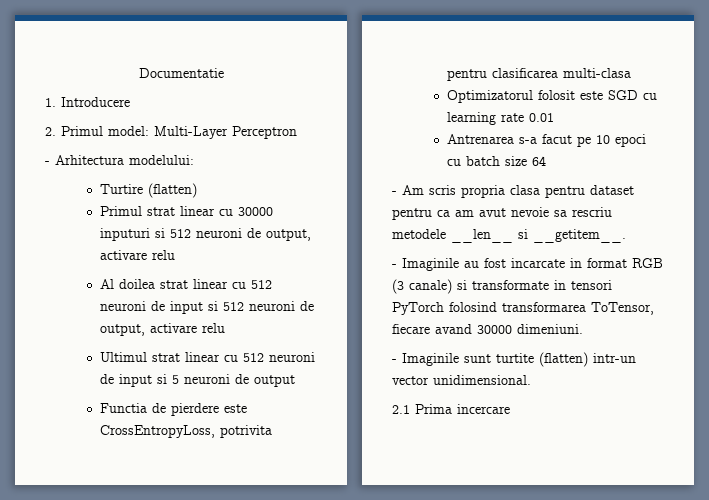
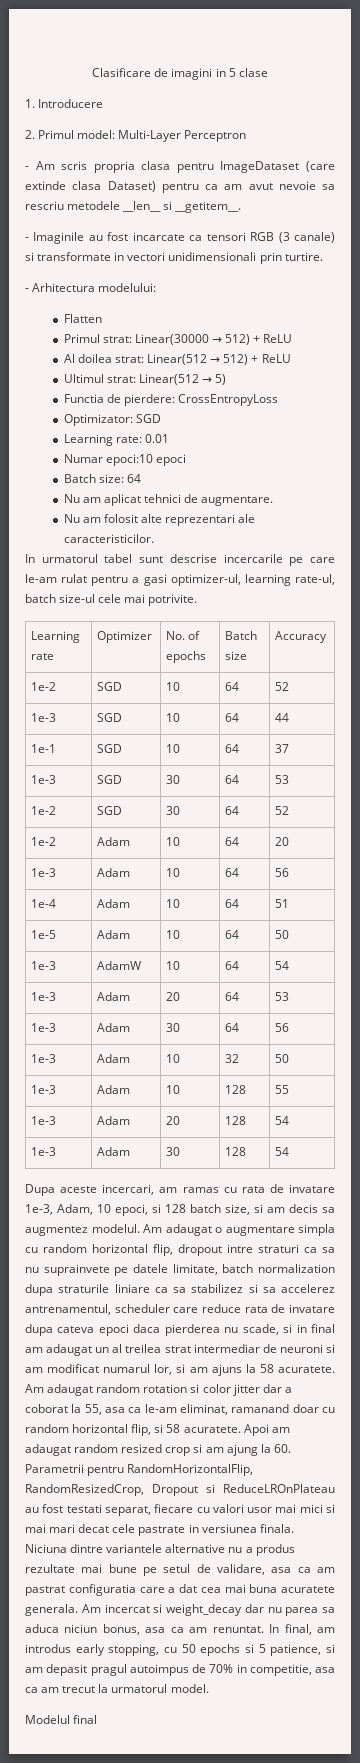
- Documentatie
+ Clasificare de imagini in 5 clase
- - Arhitectura modelului:
- Turtire (flatten)
- Primul strat linear cu 30000 inputuri si 512 neuroni de output, activare relu
- Al doilea strat linear cu 512 neuroni de input si 512 neuroni de output, activare relu
- Ultimul strat linear cu 512 neuroni de input si 5 neuroni de output
- Functia de pierdere este CrossEntropyLoss, potrivita pentru clasificarea multi-clasa
- Optimizatorul folosit este SGD cu learning rate 0.01
- Antrenarea s-a facut pe 10 epoci cu batch size 64
- - Am scris propria clasa pentru dataset pentru ca am avut nevoie sa rescriu metodele __len__ si __getitem__.
+ - Am scris propria clasa pentru ImageDataset (care extinde clasa Dataset) pentru ca am avut nevoie sa rescriu metodele __len__ si __getitem__.
- - Imaginile au fost incarcate in format RGB (3 canale) si transformate in tensori PyTorch folosind transformarea ToTensor, fiecare avand 30000 dimeniuni.
- - Imaginile sunt turtite (flatten) intr-un vector unidimensional.
- 2.1 Prima incercare
+ - Imaginile au fost incarcate ca tensori RGB (3 canale) si transformate in vectori unidimensionali prin turtire.
+ - Arhitectura modelului:
+ Flatten
+ Primul strat: Linear(30000 → 512) + ReLU
+ Al doilea strat: Linear(512 → 512) + ReLU
+ Ultimul strat: Linear(512 → 5)
+ Functia de pierdere: CrossEntropyLoss
+ Optimizator: SGD
+ Learning rate: 0.01
+ Numar epoci:10 epoci
+ Batch size: 64
+ Nu am aplicat tehnici de augmentare.
+ Nu am folosit alte reprezentari ale caracteristicilor.
+ In urmatorul tabel sunt descrise incercarile pe care le-am rulat pentru a gasi optimizer-ul, learning rate-ul, batch size-ul cele mai potrivite.
+ Learning rate | Optimizer | No. of epochs | Batch size | Accuracy
+ 1e-2 | SGD | 10 | 64 | 52
+ 1e-3 | SGD | 10 | 64 | 44
+ 1e-1 | SGD | 10 | 64 | 37
+ 1e-3 | SGD | 30 | 64 | 53
+ 1e-2 | SGD | 30 | 64 | 52
+ 1e-2 | Adam | 10 | 64 | 20
+ 1e-3 | Adam | 10 | 64 | 56
+ 1e-4 | Adam | 10 | 64 | 51
+ 1e-5 | Adam | 10 | 64 | 50
+ 1e-3 | AdamW | 10 | 64 | 54
+ 1e-3 | Adam | 20 | 64 | 53
+ 1e-3 | Adam | 30 | 64 | 56
+ 1e-3 | Adam | 10 | 32 | 50
+ 1e-3 | Adam | 10 | 128 | 55
+ 1e-3 | Adam | 20 | 128 | 54
+ 1e-3 | Adam | 30 | 128 | 54
+ Dupa aceste incercari, am ramas cu rata de invatare 1e-3, Adam, 10 epoci, si 128 batch size, si am decis sa augmentez modelul. Am adaugat o augmentare simpla cu random horizontal flip, dropout intre straturi ca sa nu suprainvete pe datele limitate, batch normalization dupa straturile liniare ca sa stabilizez si sa accelerez antrenamentul, scheduler care reduce rata de invatare dupa cateva epoci daca pierderea nu scade, si in final am adaugat un al treilea strat intermediar de neuroni si am modificat numarul lor, si am ajuns la 58 acuratete. Am adaugat random rotation si color jitter dar a coborat la 55, asa ca le-am eliminat, ramanand doar cu random horizontal flip, si 58 acuratete. Apoi am adaugat random resized crop si am ajung la 60. Parametrii pentru RandomHorizontalFlip, RandomResizedCrop, Dropout si ReduceLROnPlateau au fost testati separat, fiecare cu valori usor mai mici si mai mari decat cele pastrate in versiunea finala. Niciuna dintre variantele alternative nu a produs rezultate mai bune pe setul de validare, asa ca am pastrat configuratia care a dat cea mai buna acuratete generala. Am incercat si weight_decay dar nu parea sa aduca niciun bonus, asa ca am renuntat. In final, am introdus early stopping, cu 50 epochs si 5 patience, si am depasit pragul autoimpus de 70% in competitie, asa ca am trecut la urmatorul model.
+ Modelul final

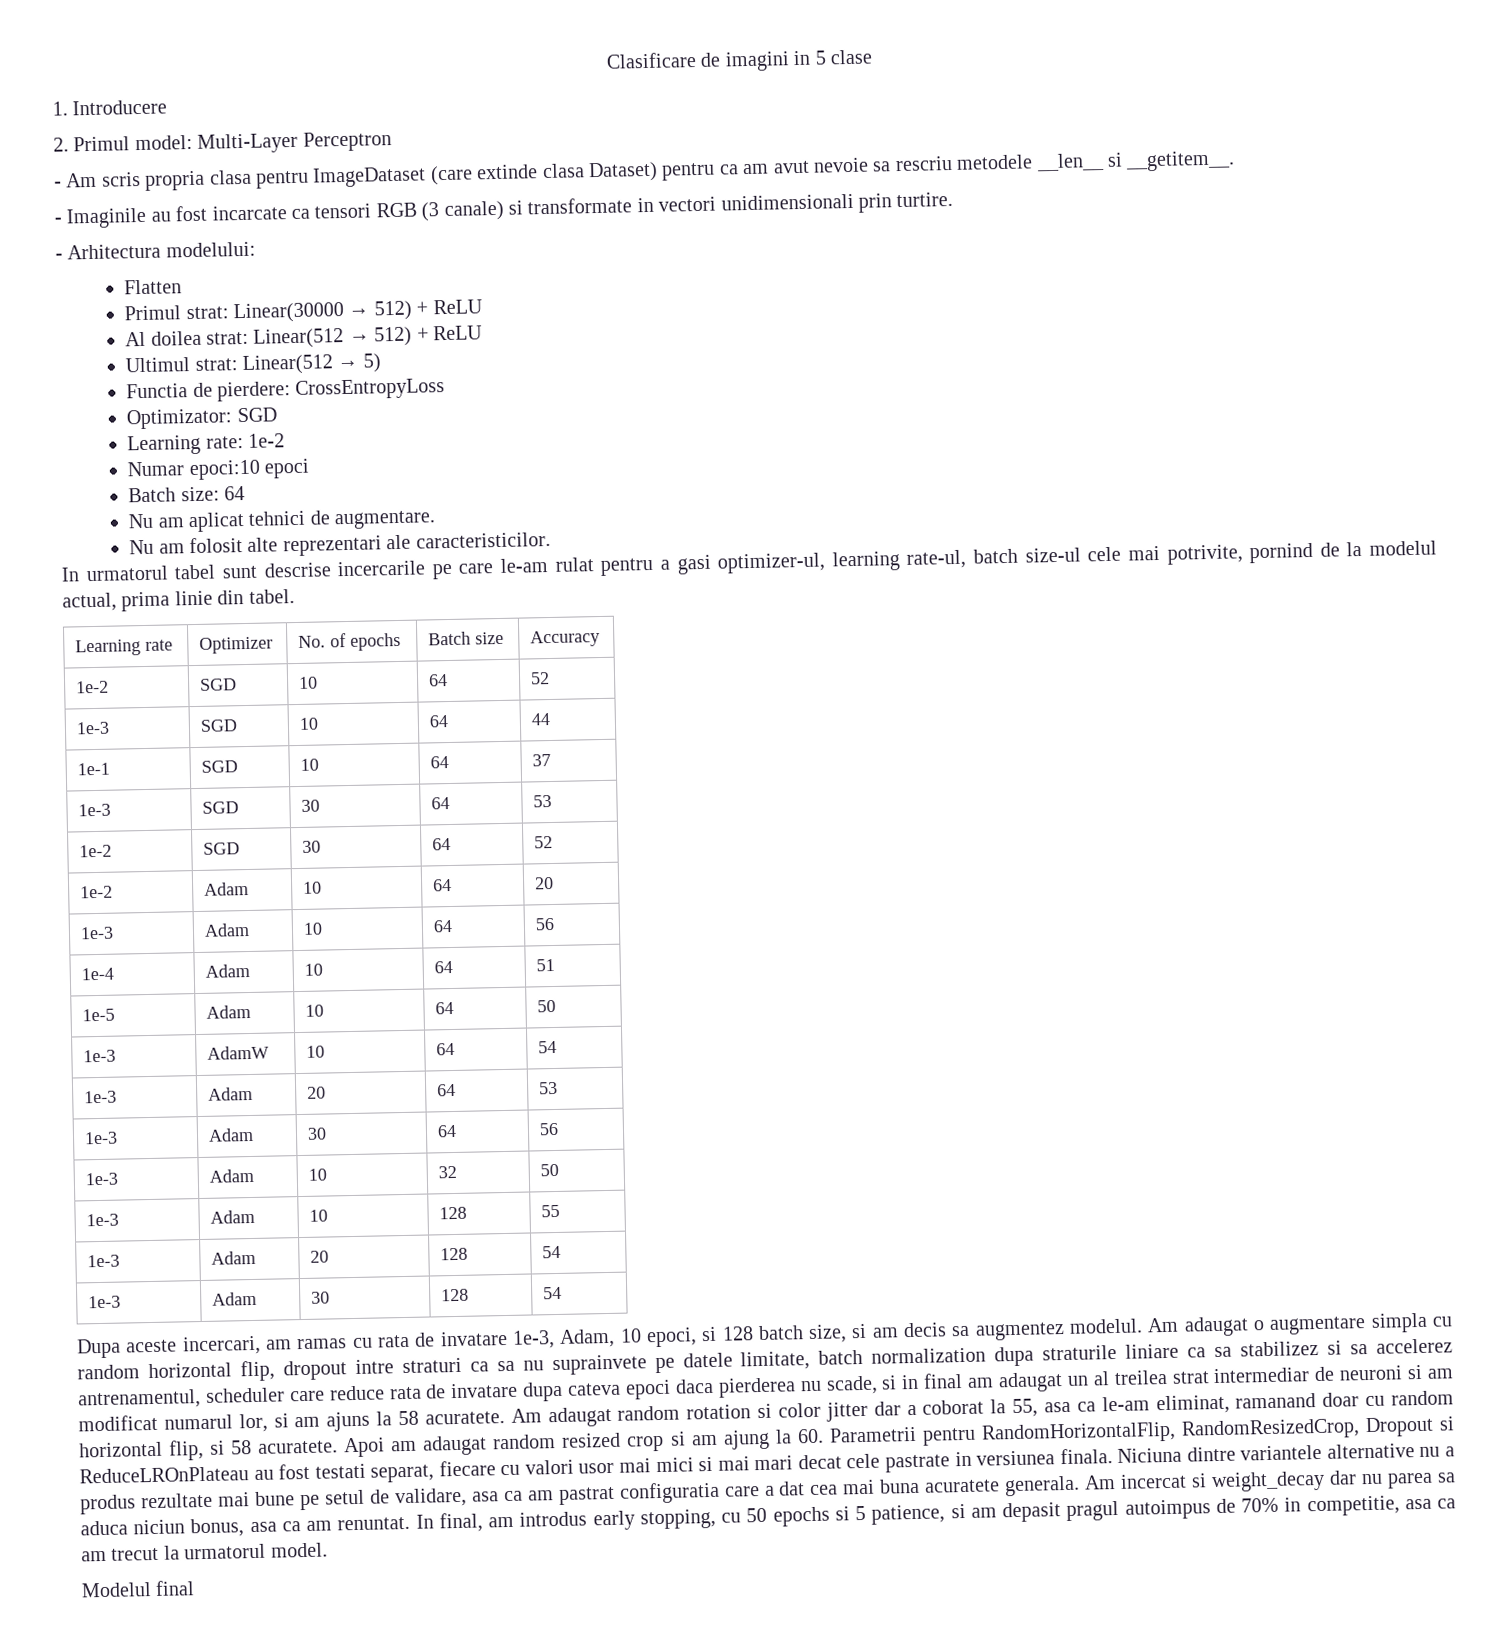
- Learning rate: 0.01
+ Learning rate: 1e-2
- In urmatorul tabel sunt descrise incercarile pe care le-am rulat pentru a gasi optimizer-ul, learning rate-ul, batch size-ul cele mai potrivite.
+ In urmatorul tabel sunt descrise incercarile pe care le-am rulat pentru a gasi optimizer-ul, learning rate-ul, batch size-ul cele mai potrivite, pornind de la modelul actual, prima linie din tabel.

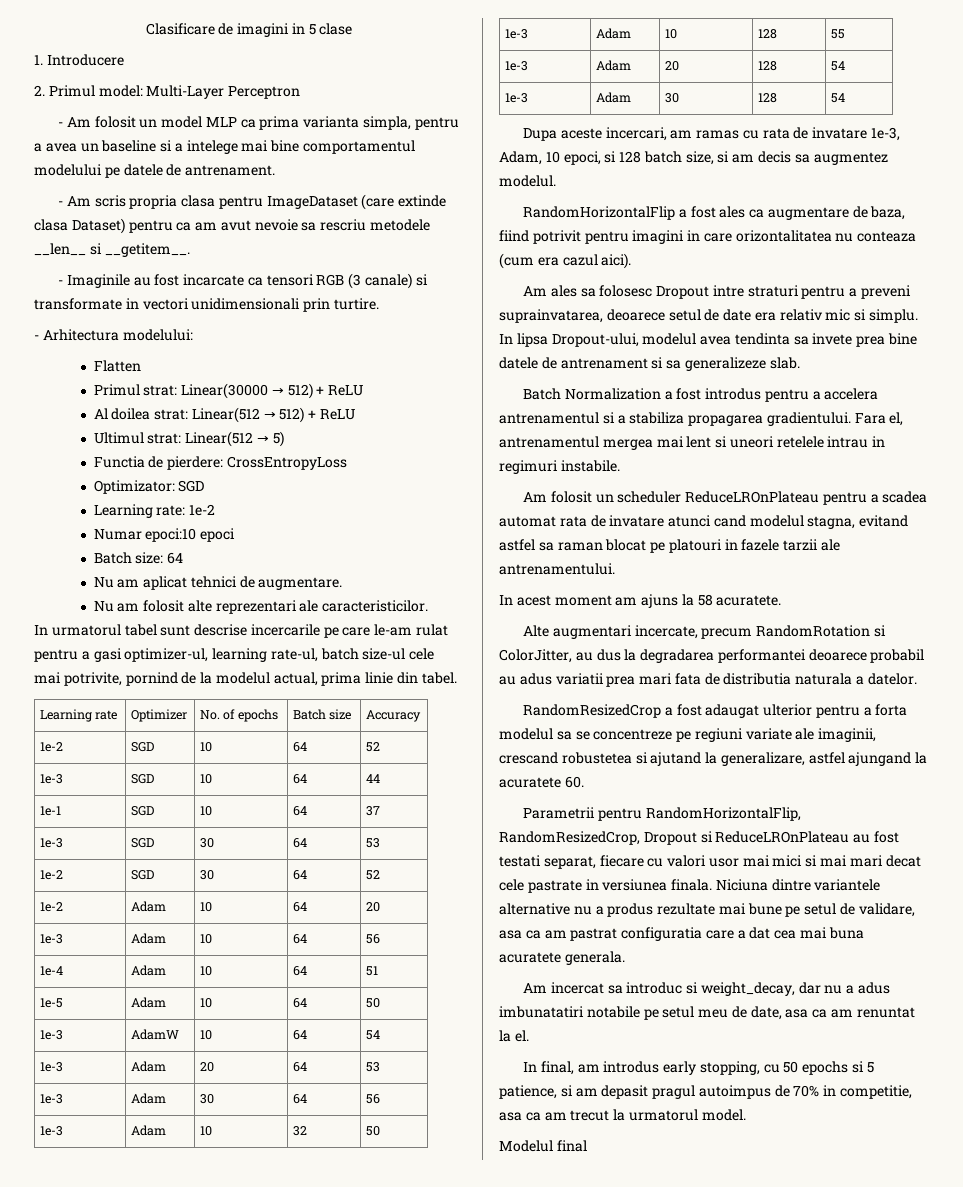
+ - Am folosit un model MLP ca prima varianta simpla, pentru a avea un baseline si a intelege mai bine comportamentul modelului pe datele de antrenament.
- Dupa aceste incercari, am ramas cu rata de invatare 1e-3, Adam, 10 epoci, si 128 batch size, si am decis sa augmentez modelul. Am adaugat o augmentare simpla cu random horizontal flip, dropout intre straturi ca sa nu suprainvete pe datele limitate, batch normalization dupa straturile liniare ca sa stabilizez si sa accelerez antrenamentul, scheduler care reduce rata de invatare dupa cateva epoci daca pierderea nu scade, si in final am adaugat un al treilea strat intermediar de neuroni si am modificat numarul lor, si am ajuns la 58 acuratete. Am adaugat random rotation si color jitter dar a coborat la 55, asa ca le-am eliminat, ramanand doar cu random horizontal flip, si 58 acuratete. Apoi am adaugat random resized crop si am ajung la 60. Parametrii pentru RandomHorizontalFlip, RandomResizedCrop, Dropout si ReduceLROnPlateau au fost testati separat, fiecare cu valori usor mai mici si mai mari decat cele pastrate in versiunea finala.
+ Dupa aceste incercari, am ramas cu rata de invatare 1e-3, Adam, 10 epoci, si 128 batch size, si am decis sa augmentez modelul.
+ RandomHorizontalFlip a fost ales ca augmentare de baza, fiind potrivit pentru imagini in care orizontalitatea nu conteaza (cum era cazul aici).
+ Am ales sa folosesc Dropout intre straturi pentru a preveni suprainvatarea, deoarece setul de date era relativ mic si simplu. In lipsa Dropout-ului, modelul avea tendinta sa invete prea bine datele de antrenament si sa generalizeze slab.
+ Batch Normalization a fost introdus pentru a accelera antrenamentul si a stabiliza propagarea gradientului. Fara el, antrenamentul mergea mai lent si uneori retelele intrau in regimuri instabile.
+ Am folosit un scheduler ReduceLROnPlateau pentru a scadea automat rata de invatare atunci cand modelul stagna, evitand astfel sa raman blocat pe platouri in fazele tarzii ale antrenamentului.
+ In acest moment am ajuns la 58 acuratete.
+ Alte augmentari incercate, precum RandomRotation si ColorJitter, au dus la degradarea performantei deoarece probabil au adus variatii prea mari fata de distributia naturala a datelor.
+ RandomResizedCrop a fost adaugat ulterior pentru a forta modelul sa se concentreze pe regiuni variate ale imaginii, crescand robustetea si ajutand la generalizare, astfel ajungand la acuratete 60.
+ Parametrii pentru RandomHorizontalFlip, RandomResizedCrop, Dropout si ReduceLROnPlateau au fost testati separat, fiecare cu valori usor mai mici si mai mari decat cele pastrate in versiunea finala.
- Niciuna dintre variantele alternative nu a produs rezultate mai bune pe setul de validare, asa ca am pastrat configuratia care a dat cea mai buna acuratete generala. Am incercat si weight_decay dar nu parea sa aduca niciun bonus, asa ca am renuntat. In final, am introdus early stopping, cu 50 epochs si 5 patience, si am depasit pragul autoimpus de 70% in competitie, asa ca am trecut la urmatorul model.
+ Niciuna dintre variantele alternative nu a produs rezultate mai bune pe setul de validare, asa ca am pastrat configuratia care a dat cea mai buna acuratete generala.
+ Am incercat sa introduc si weight_decay, dar nu a adus imbunatatiri notabile pe setul meu de date, asa ca am renuntat la el.
+ In final, am introdus early stopping, cu 50 epochs si 5 patience, si am depasit pragul autoimpus de 70% in competitie, asa ca am trecut la urmatorul model.

